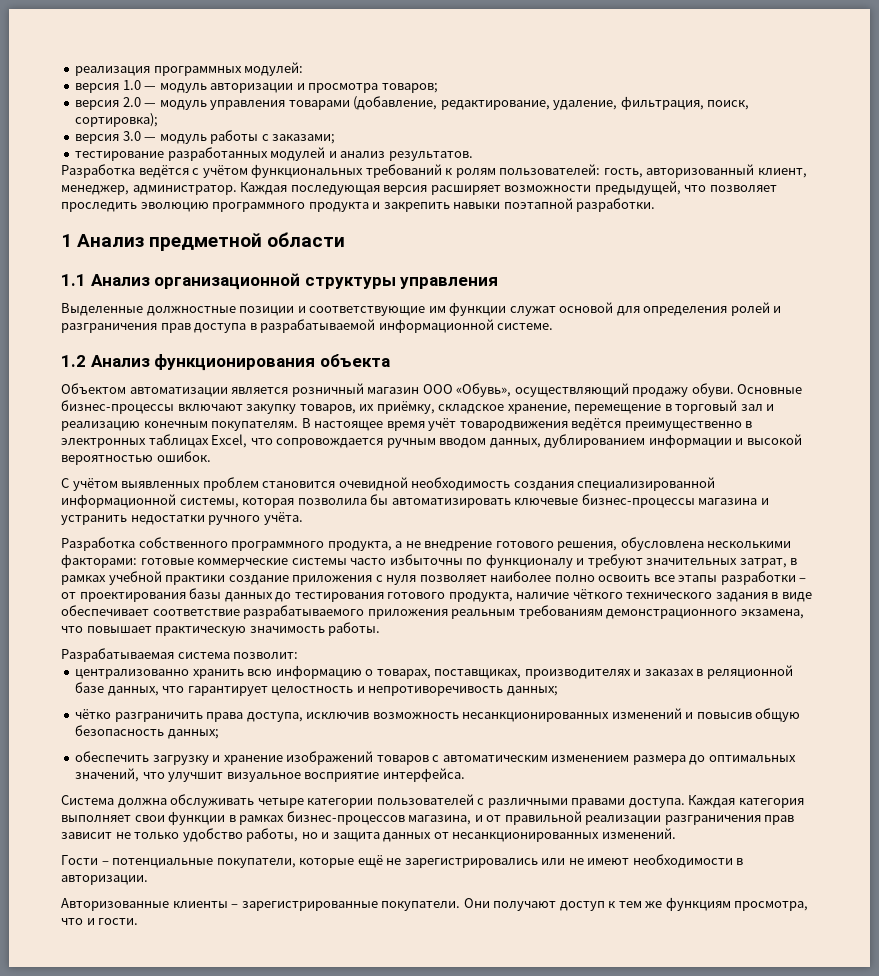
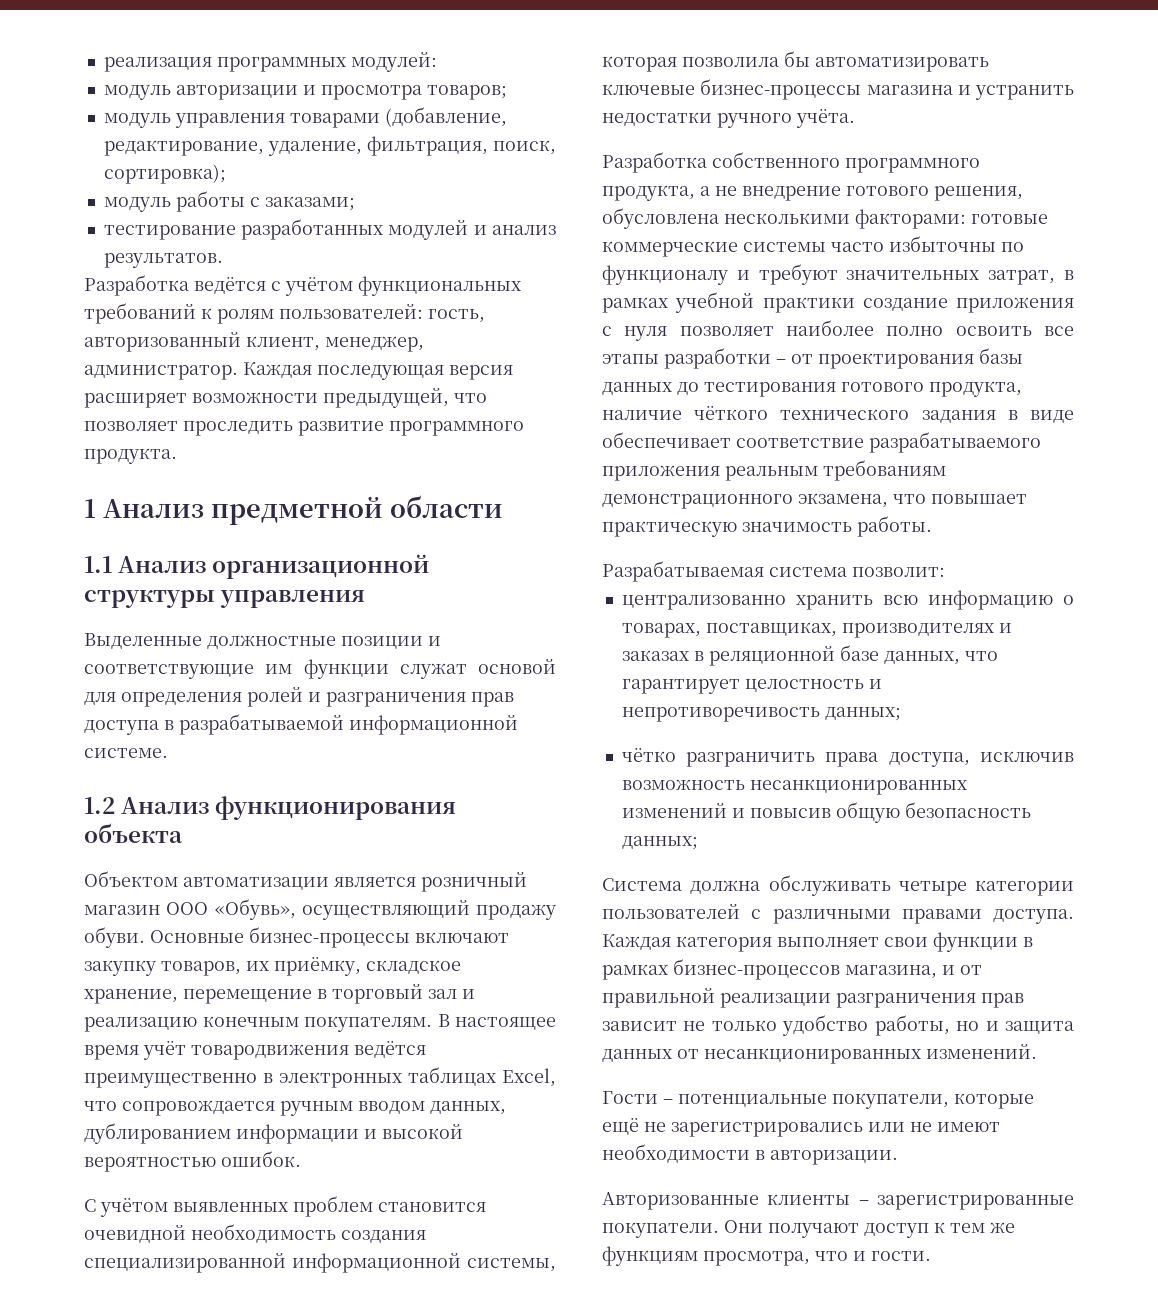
- версия 1.0 — модуль авторизации и просмотра товаров;
+ модуль авторизации и просмотра товаров;
- версия 2.0 — модуль управления товарами (добавление, редактирование, удаление, фильтрация, поиск, сортировка);
+ модуль управления товарами (добавление, редактирование, удаление, фильтрация, поиск, сортировка);
- версия 3.0 — модуль работы с заказами;
+ модуль работы с заказами;
- Каждая последующая версия расширяет возможности предыдущей, что позволяет проследить эволюцию программного продукта и закрепить навыки поэтапной разработки.
+ Каждая последующая версия расширяет возможности предыдущей, что позволяет проследить развитие программного продукта.
- обеспечить загрузку и хранение изображений товаров с автоматическим изменением размера до оптимальных значений, что улучшит визуальное восприятие интерфейса.

